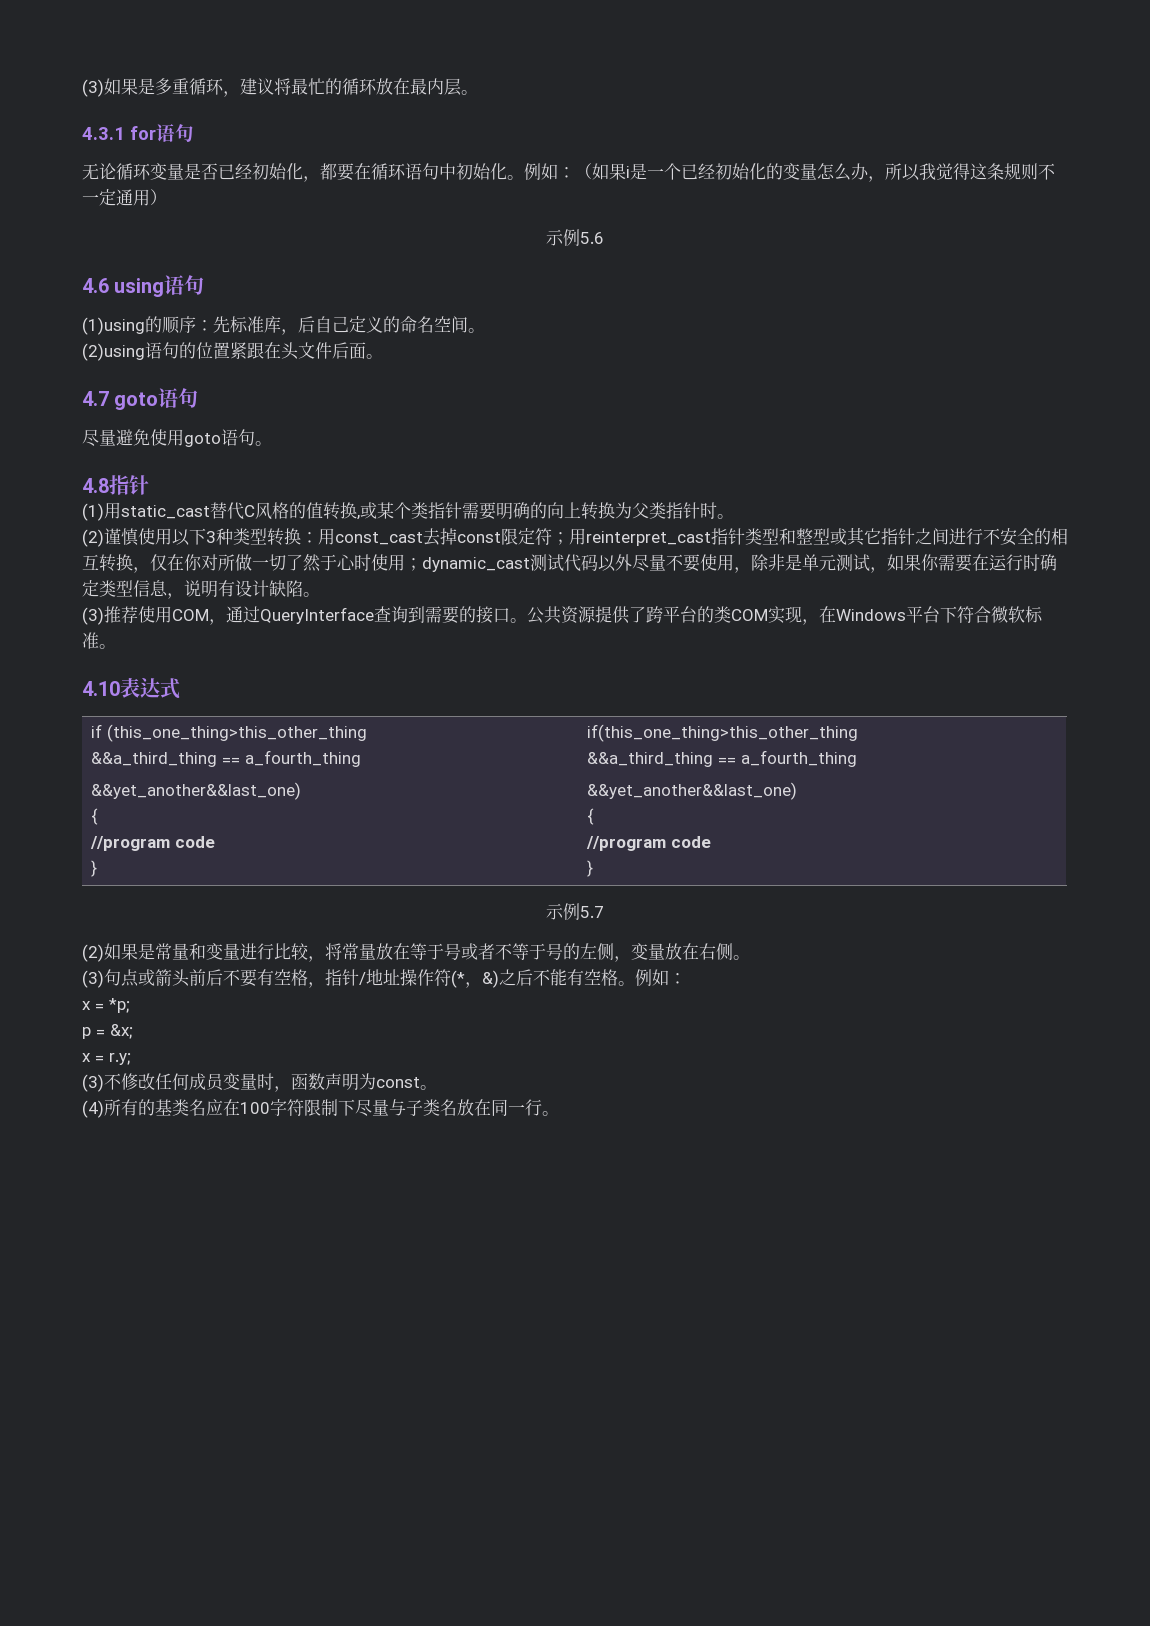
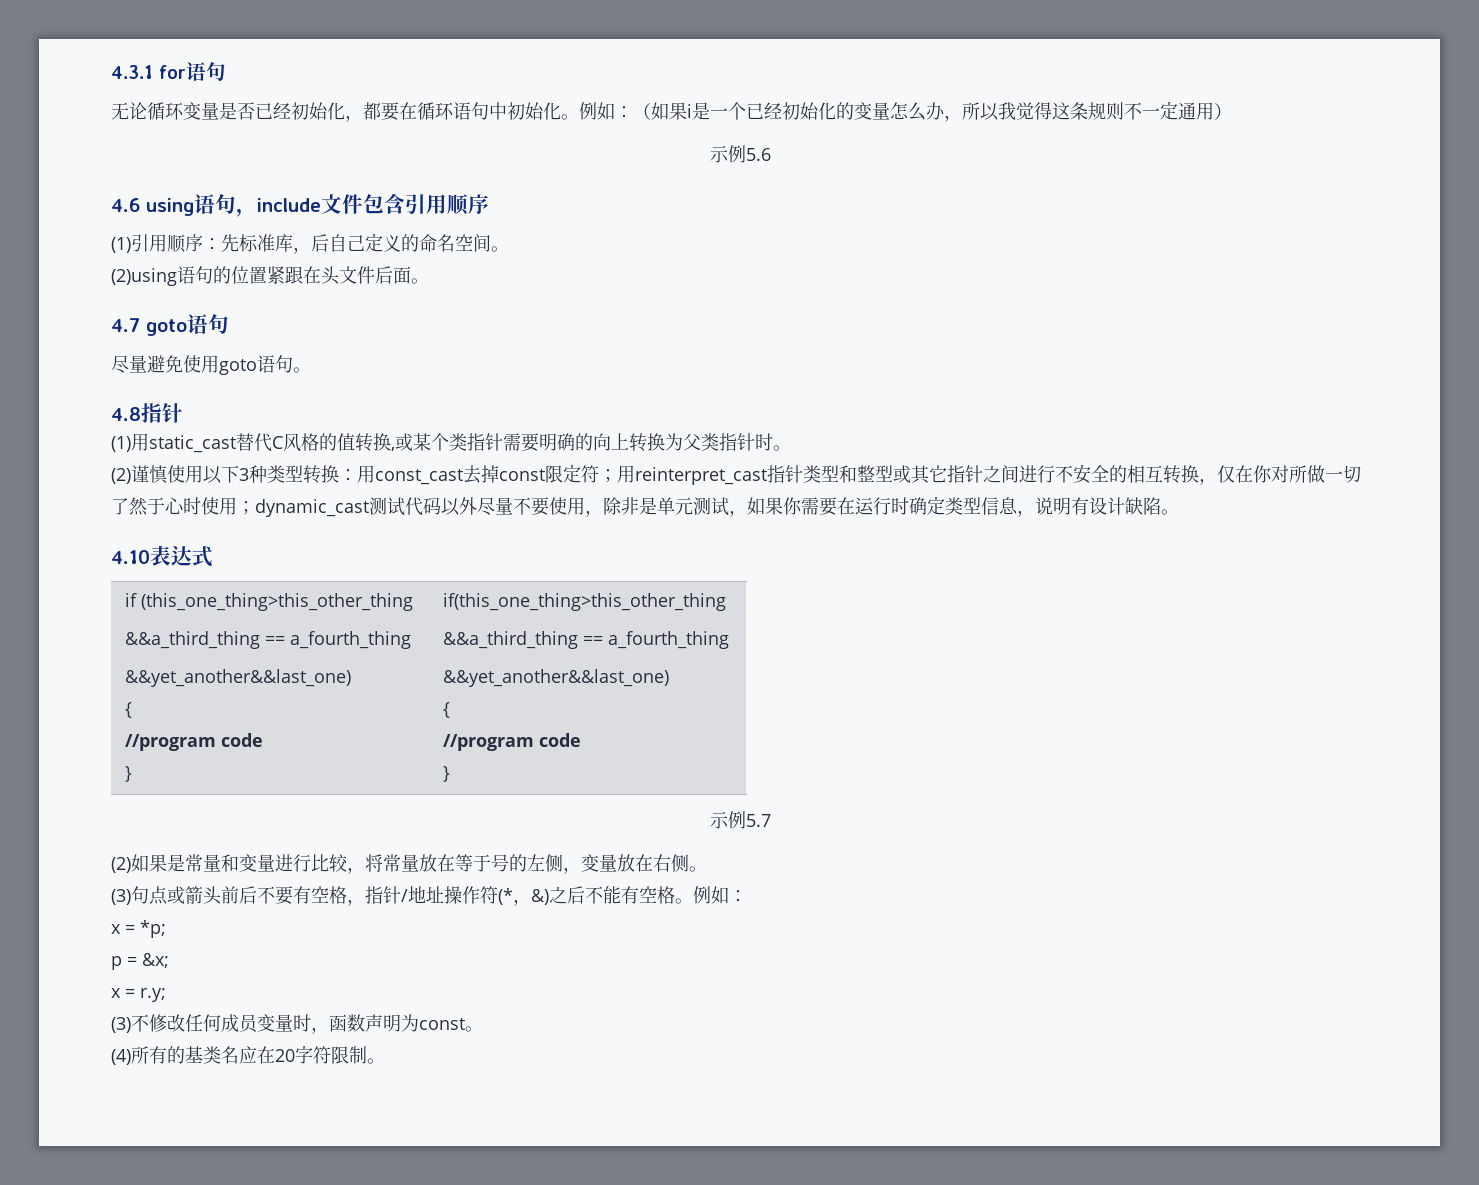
- (3)如果是多重循环，建议将最忙的循环放在最内层。
- 4.6 using语句
- (1)using的顺序：先标准库，后自己定义的命名空间。
+ 4.6 using语句，include文件包含引用顺序
+ (1)引用顺序：先标准库，后自己定义的命名空间。
- (3)推荐使用COM，通过QueryInterface查询到需要的接口。公共资源提供了跨平台的类COM实现，在Windows平台下符合微软标准。
- (2)如果是常量和变量进行比较，将常量放在等于号或者不等于号的左侧，变量放在右侧。
+ (2)如果是常量和变量进行比较，将常量放在等于号的左侧，变量放在右侧。
- (4)所有的基类名应在100字符限制下尽量与子类名放在同一行。
+ (4)所有的基类名应在20字符限制。

